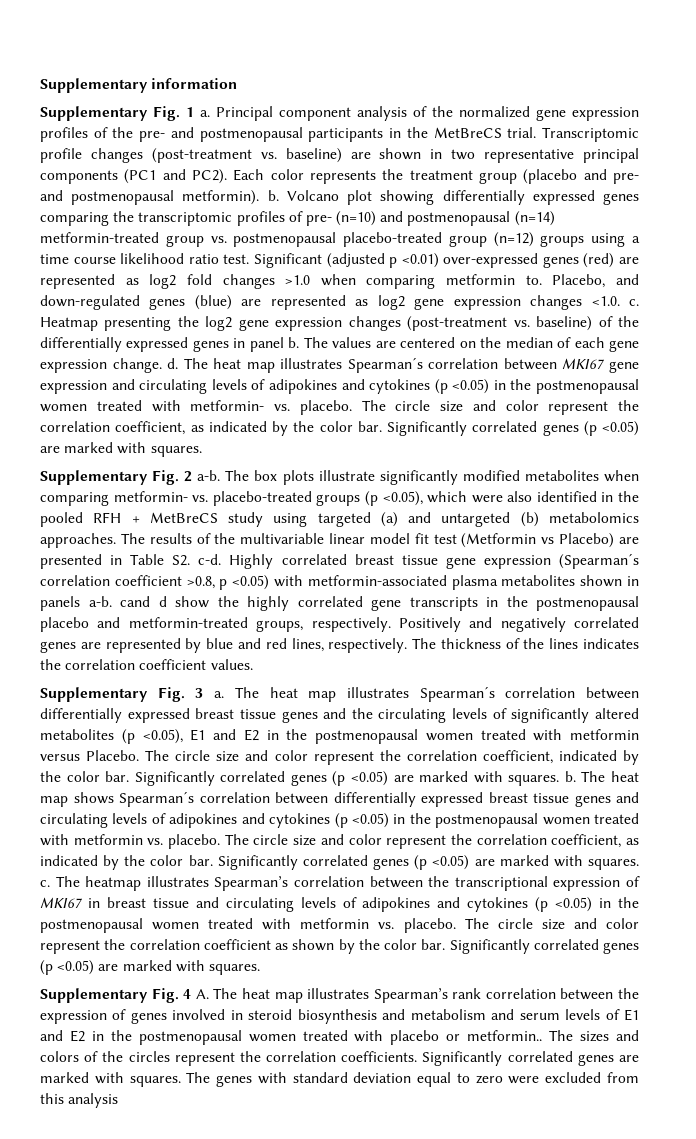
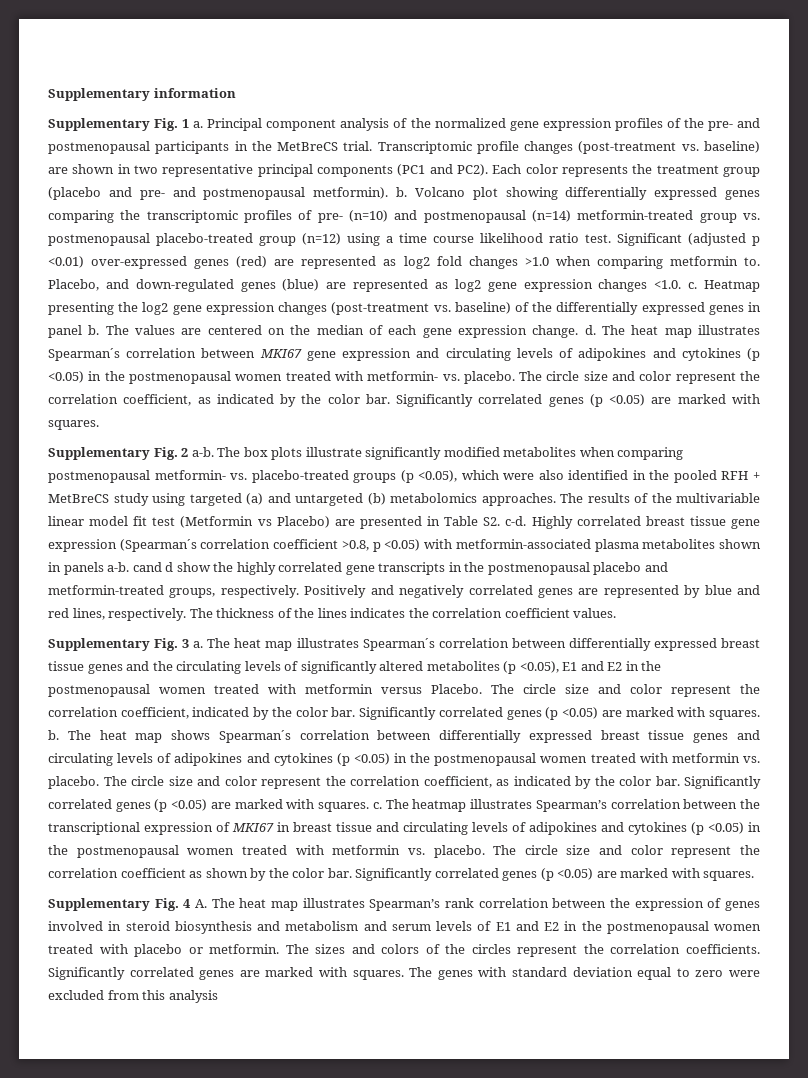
- Volcano plot showing differentially expressed genes comparing the transcriptomic profiles of pre- (n=10) and postmenopausal (n=14) metformin-treated group vs. postmenopausal placebo-treated group (n=12) groups using a time course likelihood ratio test.
+ Volcano plot showing differentially expressed genes comparing the transcriptomic profiles of pre- (n=10) and postmenopausal (n=14) metformin-treated group vs. postmenopausal placebo-treated group (n=12) using a time course likelihood ratio test.
- The box plots illustrate significantly modified metabolites when comparing metformin- vs. placebo-treated groups (p <0.05), which were also identified in the pooled RFH + MetBreCS study using targeted (a) and untargeted (b) metabolomics approaches.
+ The box plots illustrate significantly modified metabolites when comparing postmenopausal metformin- vs. placebo-treated groups (p <0.05), which were also identified in the pooled RFH + MetBreCS study using targeted (a) and untargeted (b) metabolomics approaches.
- Supplementary Fig. 4 A. The heat map illustrates Spearman’s rank correlation between the expression of genes involved in steroid biosynthesis and metabolism and serum levels of E1 and E2 in the postmenopausal women treated with placebo or metformin..
+ Supplementary Fig. 4 A. The heat map illustrates Spearman’s rank correlation between the expression of genes involved in steroid biosynthesis and metabolism and serum levels of E1 and E2 in the postmenopausal women treated with placebo or metformin.

